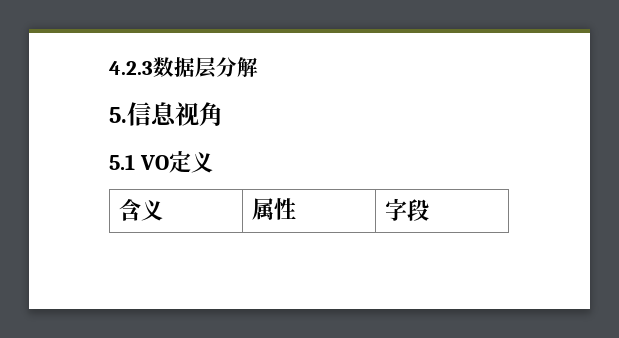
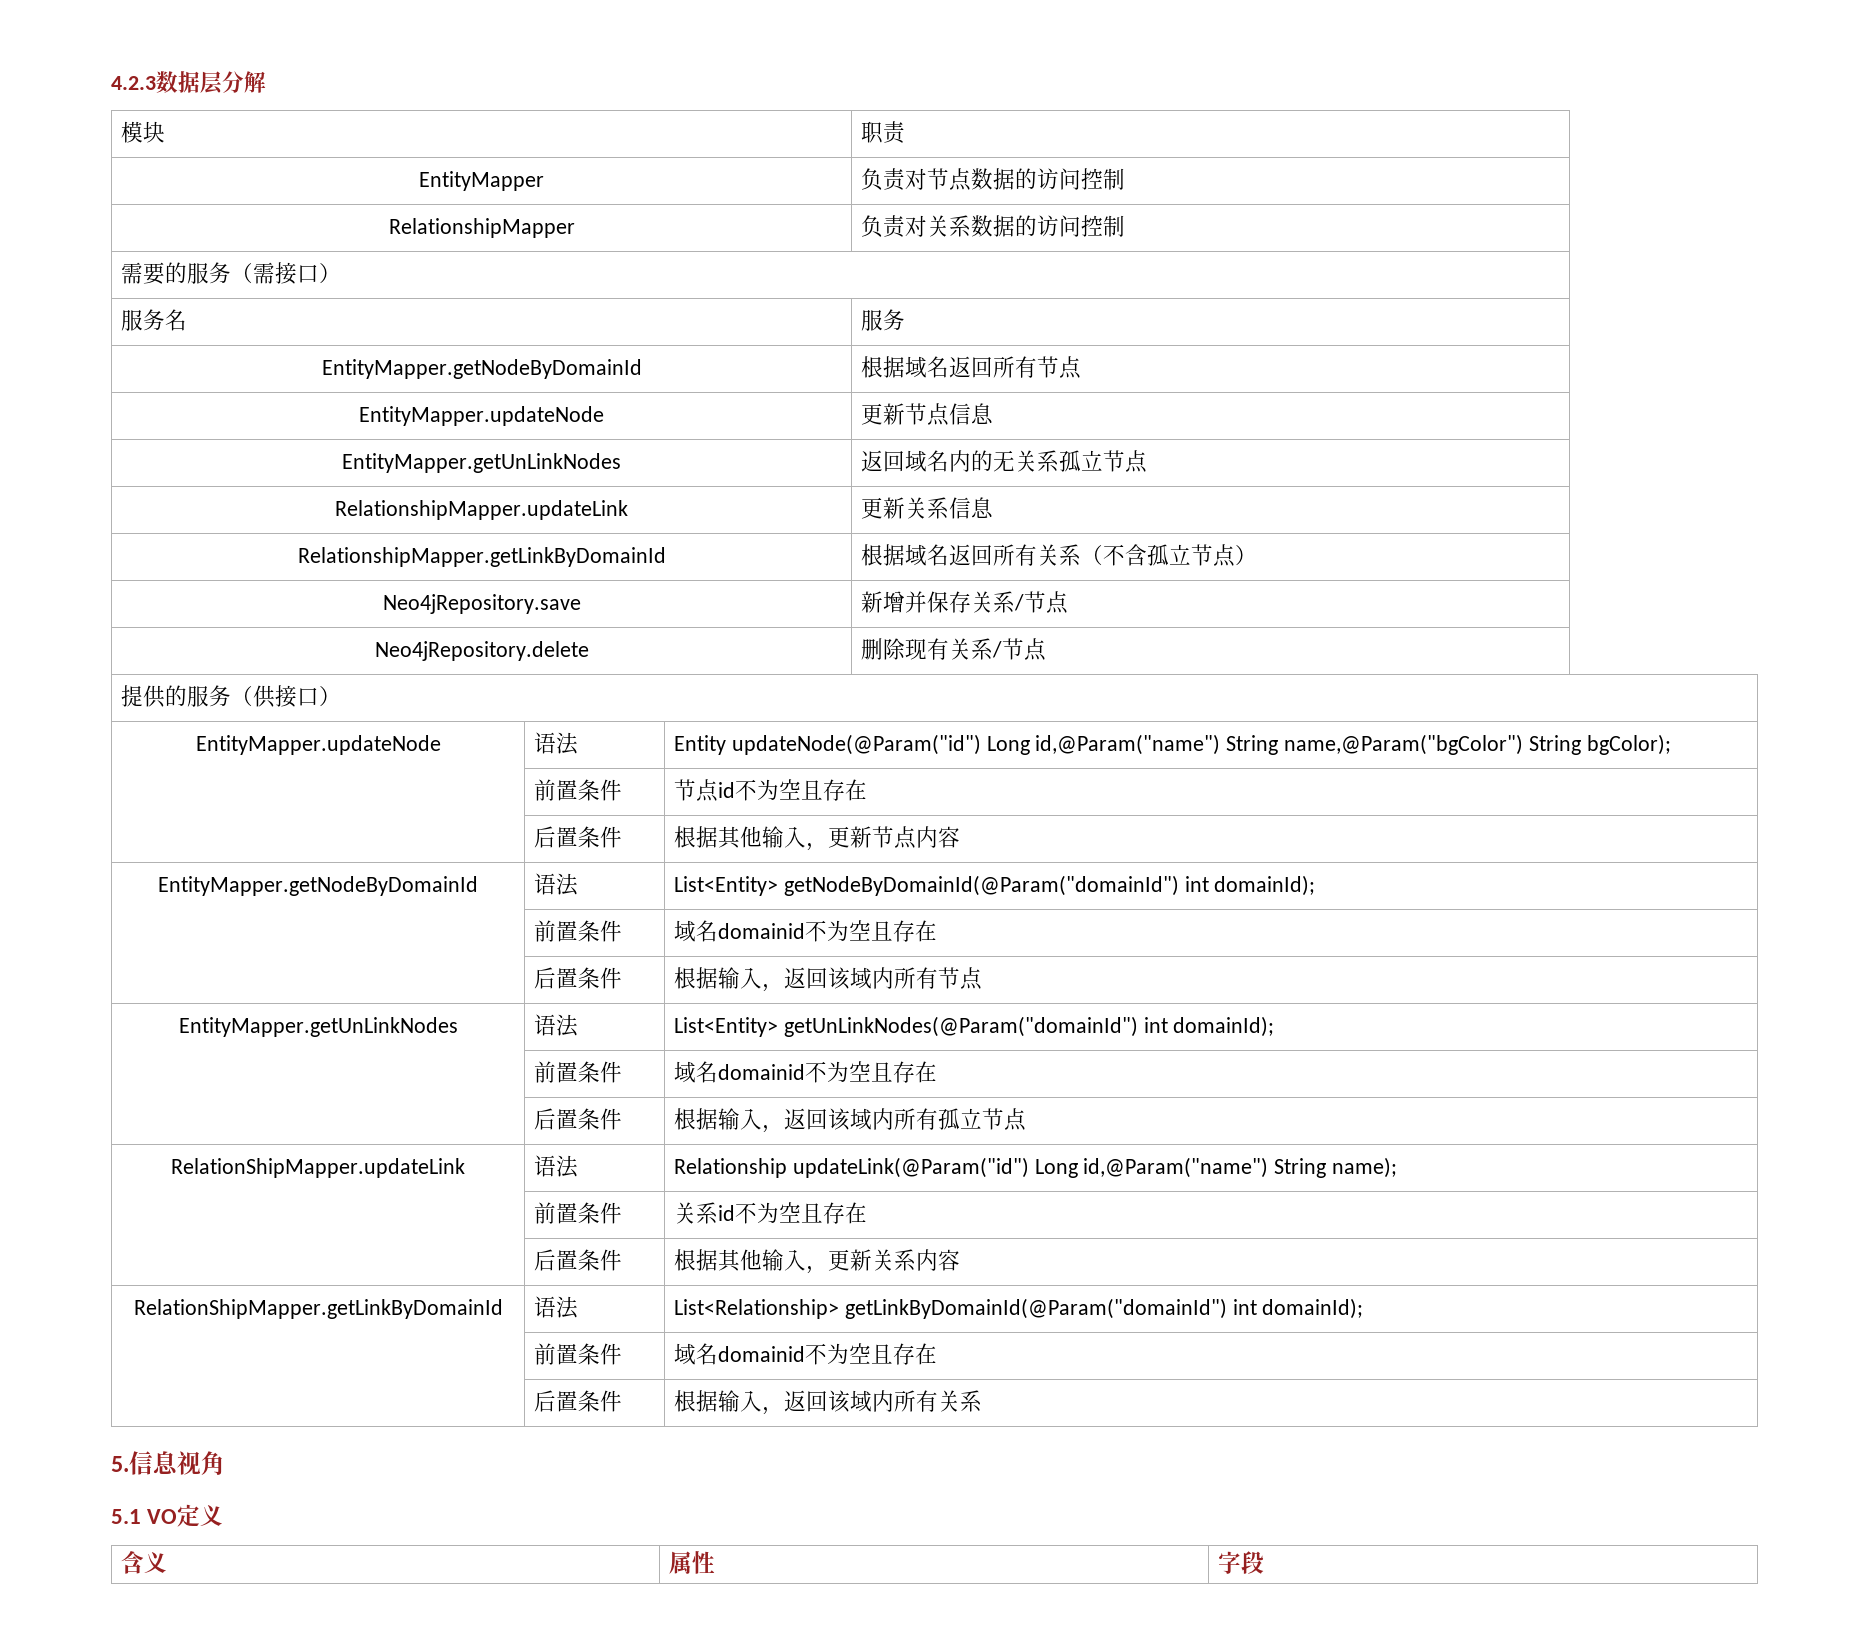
+ 模块 | 职责
+ EntityMapper | 负责对节点数据的访问控制
+ RelationshipMapper | 负责对关系数据的访问控制
+ 需要的服务（需接口）
+ 服务名 | 服务
+ EntityMapper.getNodeByDomainId | 根据域名返回所有节点
+ EntityMapper.updateNode | 更新节点信息
+ EntityMapper.getUnLinkNodes | 返回域名内的无关系孤立节点
+ RelationshipMapper.updateLink | 更新关系信息
+ RelationshipMapper.getLinkByDomainId | 根据域名返回所有关系（不含孤立节点）
+ Neo4jRepository.save | 新增并保存关系/节点
+ Neo4jRepository.delete | 删除现有关系/节点
+ 提供的服务（供接口）
+ EntityMapper.updateNode | 语法 | Entity updateNode(@Param("id") Long id,@Param("name") String name,@Param("bgColor") String bgColor);
+ | 前置条件 | 节点id不为空且存在
+ | 后置条件 | 根据其他输入，更新节点内容
+ EntityMapper.getNodeByDomainId | 语法 | List<Entity> getNodeByDomainId(@Param("domainId") int domainId);
+ | 前置条件 | 域名domainid不为空且存在
+ | 后置条件 | 根据输入，返回该域内所有节点
+ EntityMapper.getUnLinkNodes | 语法 | List<Entity> getUnLinkNodes(@Param("domainId") int domainId);
+ | 前置条件 | 域名domainid不为空且存在
+ | 后置条件 | 根据输入，返回该域内所有孤立节点
+ RelationShipMapper.updateLink | 语法 | Relationship updateLink(@Param("id") Long id,@Param("name") String name);
+ | 前置条件 | 关系id不为空且存在
+ | 后置条件 | 根据其他输入，更新关系内容
+ RelationShipMapper.getLinkByDomainId | 语法 | List<Relationship> getLinkByDomainId(@Param("domainId") int domainId);
+ | 前置条件 | 域名domainid不为空且存在
+ | 后置条件 | 根据输入，返回该域内所有关系

